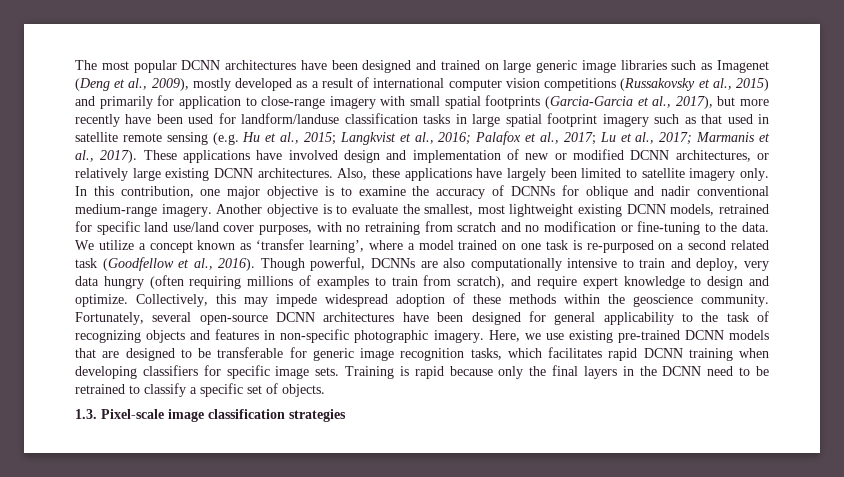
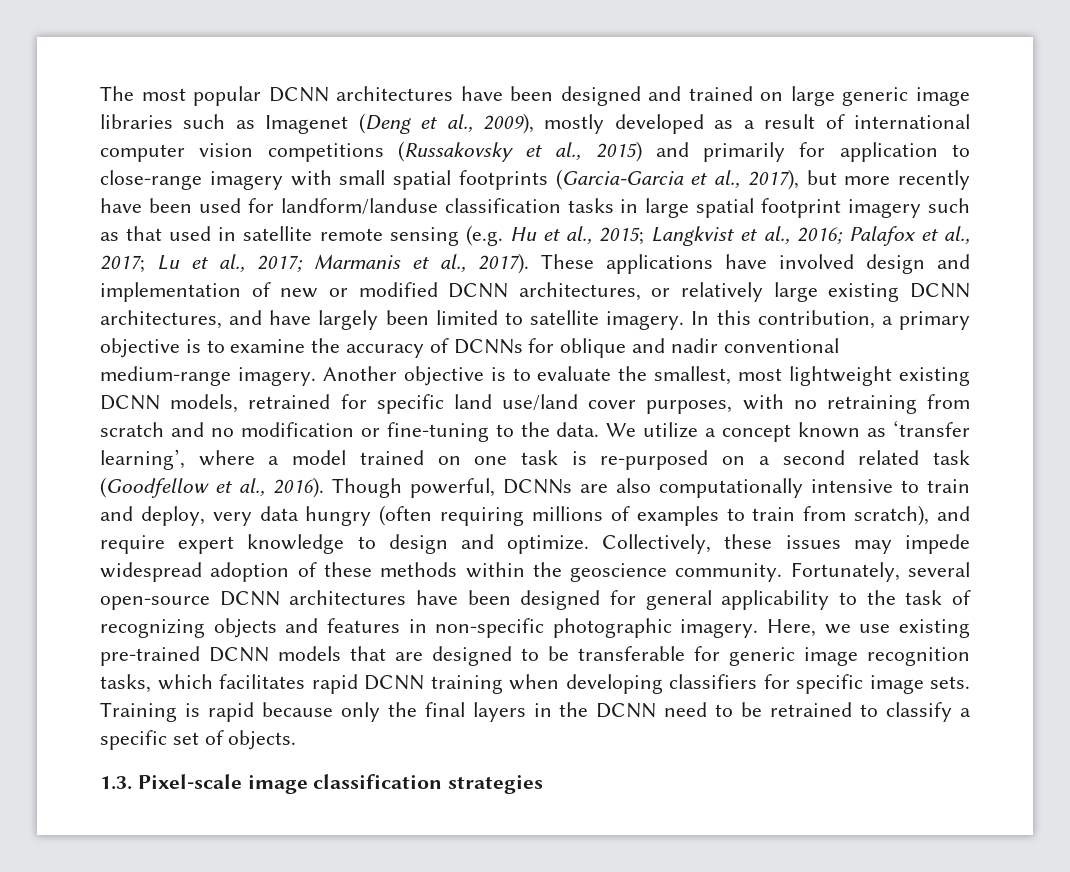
- These applications have involved design and implementation of new or modified DCNN architectures, or relatively large existing DCNN architectures. Also, these applications have largely been limited to satellite imagery only.
+ These applications have involved design and implementation of new or modified DCNN architectures, or relatively large existing DCNN architectures, and have largely been limited to satellite imagery.
- In this contribution, one major objective is to examine the accuracy of DCNNs for oblique and nadir conventional medium-range imagery.
+ In this contribution, a primary objective is to examine the accuracy of DCNNs for oblique and nadir conventional medium-range imagery.
- Collectively, this may impede widespread adoption of these methods within the geoscience community.
+ Collectively, these issues may impede widespread adoption of these methods within the geoscience community.

